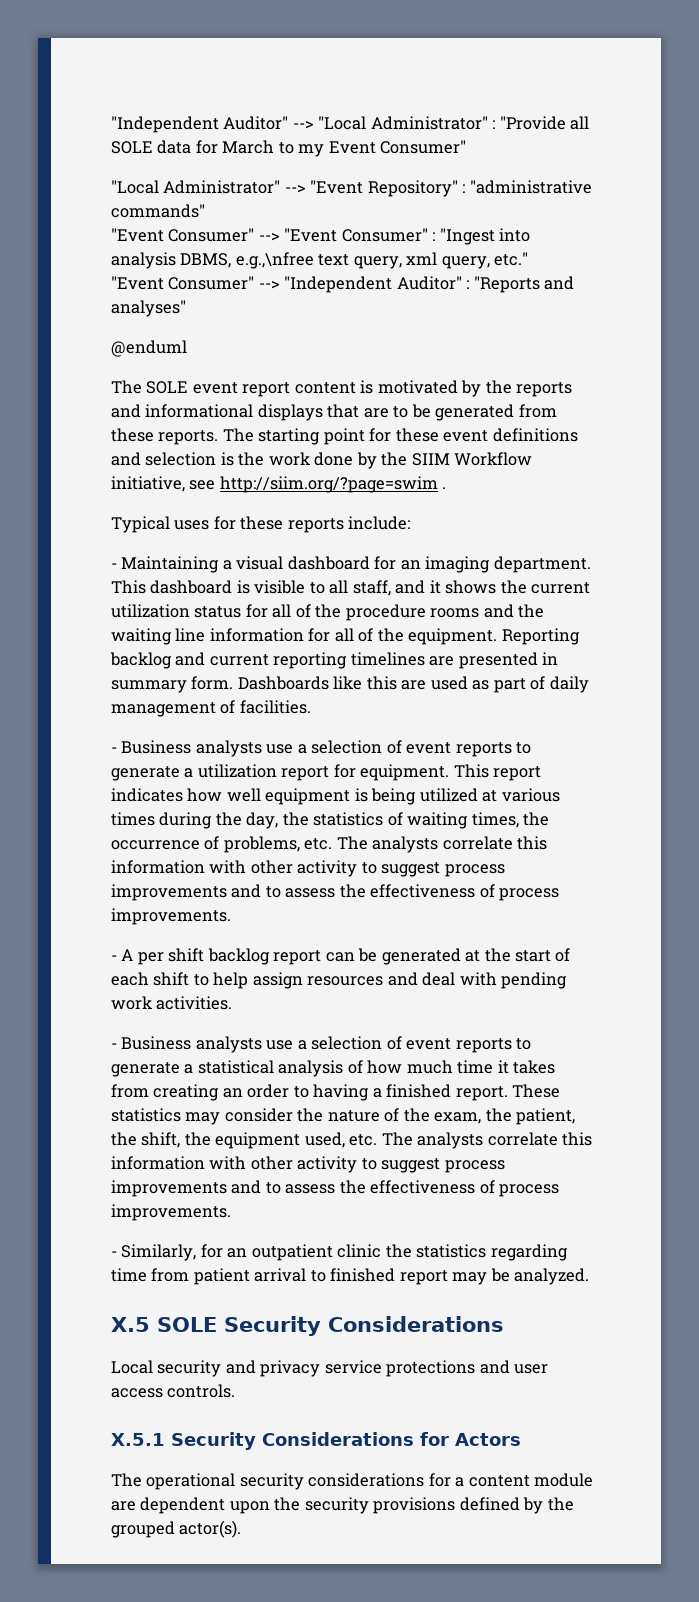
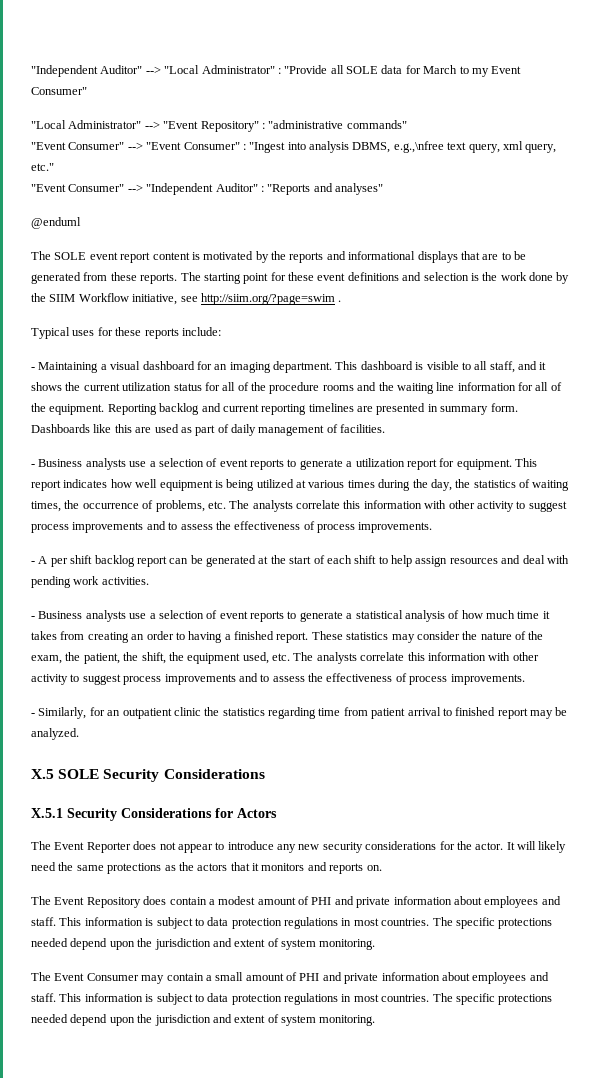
- Local security and privacy service protections and user access controls.
- The operational security considerations for a content module are dependent upon the security provisions defined by the grouped actor(s).
+ The Event Reporter does not appear to introduce any new security considerations for the actor. It will likely need the same protections as the actors that it monitors and reports on.
+ The Event Repository does contain a modest amount of PHI and private information about employees and staff. This information is subject to data protection regulations in most countries. The specific protections needed depend upon the jurisdiction and extent of system monitoring.
+ The Event Consumer may contain a small amount of PHI and private information about employees and staff. This information is subject to data protection regulations in most countries. The specific protections needed depend upon the jurisdiction and extent of system monitoring.

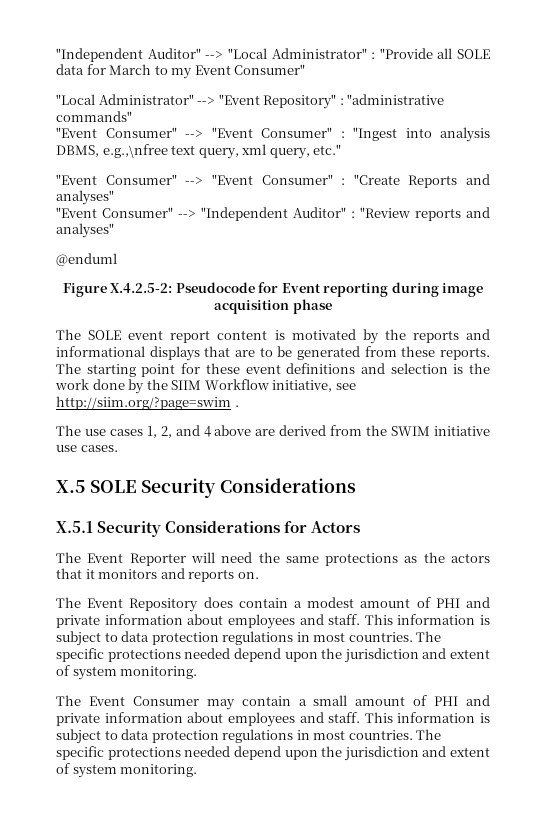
+ "Event Consumer" --> "Event Consumer" : "Create Reports and analyses"
- "Event Consumer" --> "Independent Auditor" : "Reports and analyses"
+ "Event Consumer" --> "Independent Auditor" : "Review reports and analyses"
+ Figure X.4.2.5-2: Pseudocode for Event reporting during image acquisition phase
- Typical uses for these reports include:
- - Maintaining a visual dashboard for an imaging department. This dashboard is visible to all staff, and it shows the current utilization status for all of the procedure rooms and the waiting line information for all of the equipment. Reporting backlog and current reporting timelines are presented in summary form. Dashboards like this are used as part of daily management of facilities.
- - Business analysts use a selection of event reports to generate a utilization report for equipment. This report indicates how well equipment is being utilized at various times during the day, the statistics of waiting times, the occurrence of problems, etc. The analysts correlate this information with other activity to suggest process improvements and to assess the effectiveness of process improvements.
- - A per shift backlog report can be generated at the start of each shift to help assign resources and deal with pending work activities.
- - Business analysts use a selection of event reports to generate a statistical analysis of how much time it takes from creating an order to having a finished report. These statistics may consider the nature of the exam, the patient, the shift, the equipment used, etc. The analysts correlate this information with other activity to suggest process improvements and to assess the effectiveness of process improvements.
- - Similarly, for an outpatient clinic the statistics regarding time from patient arrival to finished report may be analyzed.
+ The use cases 1, 2, and 4 above are derived from the SWIM initiative use cases.
- The Event Reporter does not appear to introduce any new security considerations for the actor. It will likely need the same protections as the actors that it monitors and reports on.
+ The Event Reporter will need the same protections as the actors that it monitors and reports on.

